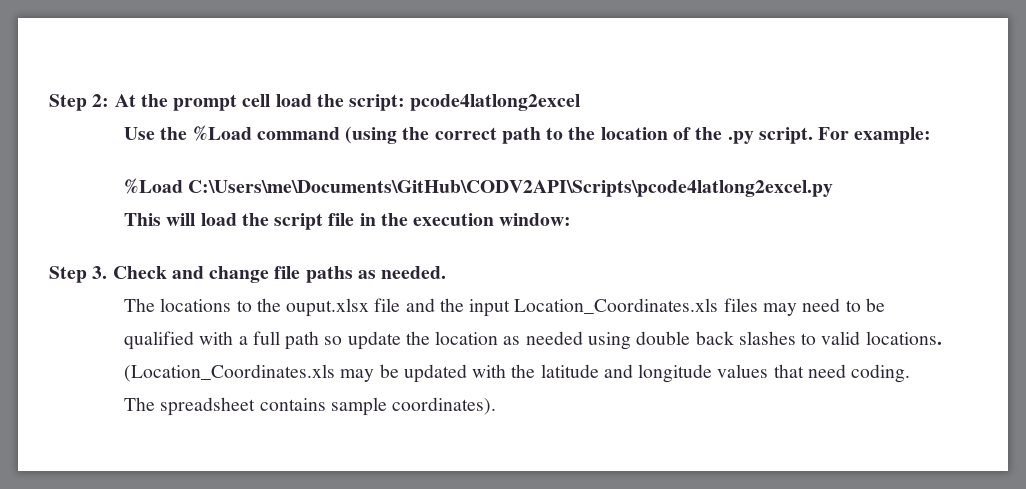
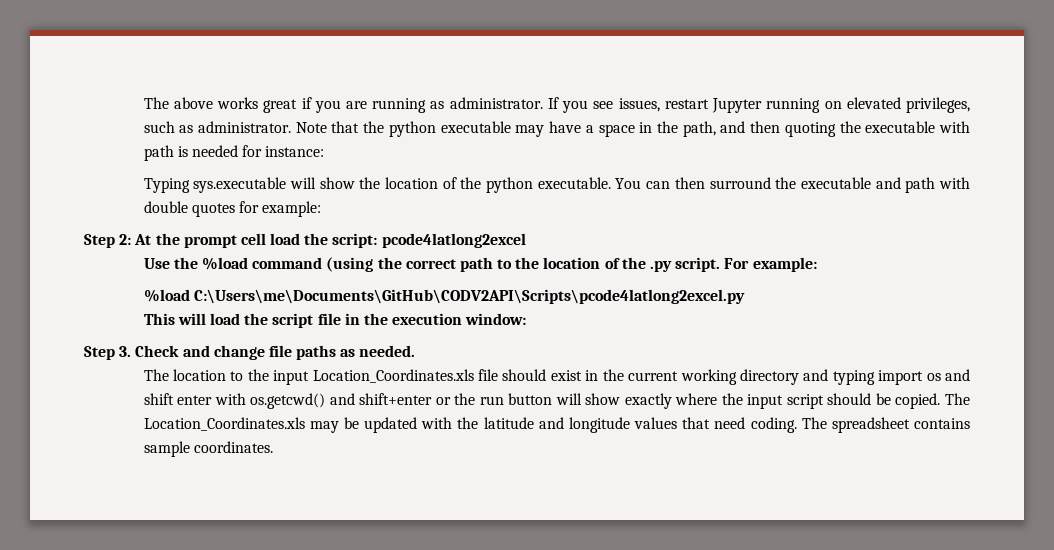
+ The above works great if you are running as administrator. If you see issues, restart Jupyter running on elevated privileges, such as administrator. Note that the python executable may have a space in the path, and then quoting the executable with path is needed for instance:
+ Typing sys.executable will show the location of the python executable. You can then surround the executable and path with double quotes for example:
- Use the %Load command (using the correct path to the location of the .py script.
+ Use the %load command (using the correct path to the location of the .py script.
- %Load C:\Users\me\Documents\GitHub\CODV2API\Scripts\pcode4latlong2excel.py
+ %load C:\Users\me\Documents\GitHub\CODV2API\Scripts\pcode4latlong2excel.py
- The locations to the ouput.xlsx file and the input Location_Coordinates.xls files may need to be qualified with a full path so update the location as needed using double back slashes to valid locations. (Location_Coordinates.xls may be updated with the latitude and longitude values that need coding.
+ The location to the input Location_Coordinates.xls file should exist in the current working directory and typing import os and shift enter with os.getcwd() and shift+enter or the run button will show exactly where the input script should be copied. The Location_Coordinates.xls may be updated with the latitude and longitude values that need coding.
- The spreadsheet contains sample coordinates).
+ The spreadsheet contains sample coordinates.

